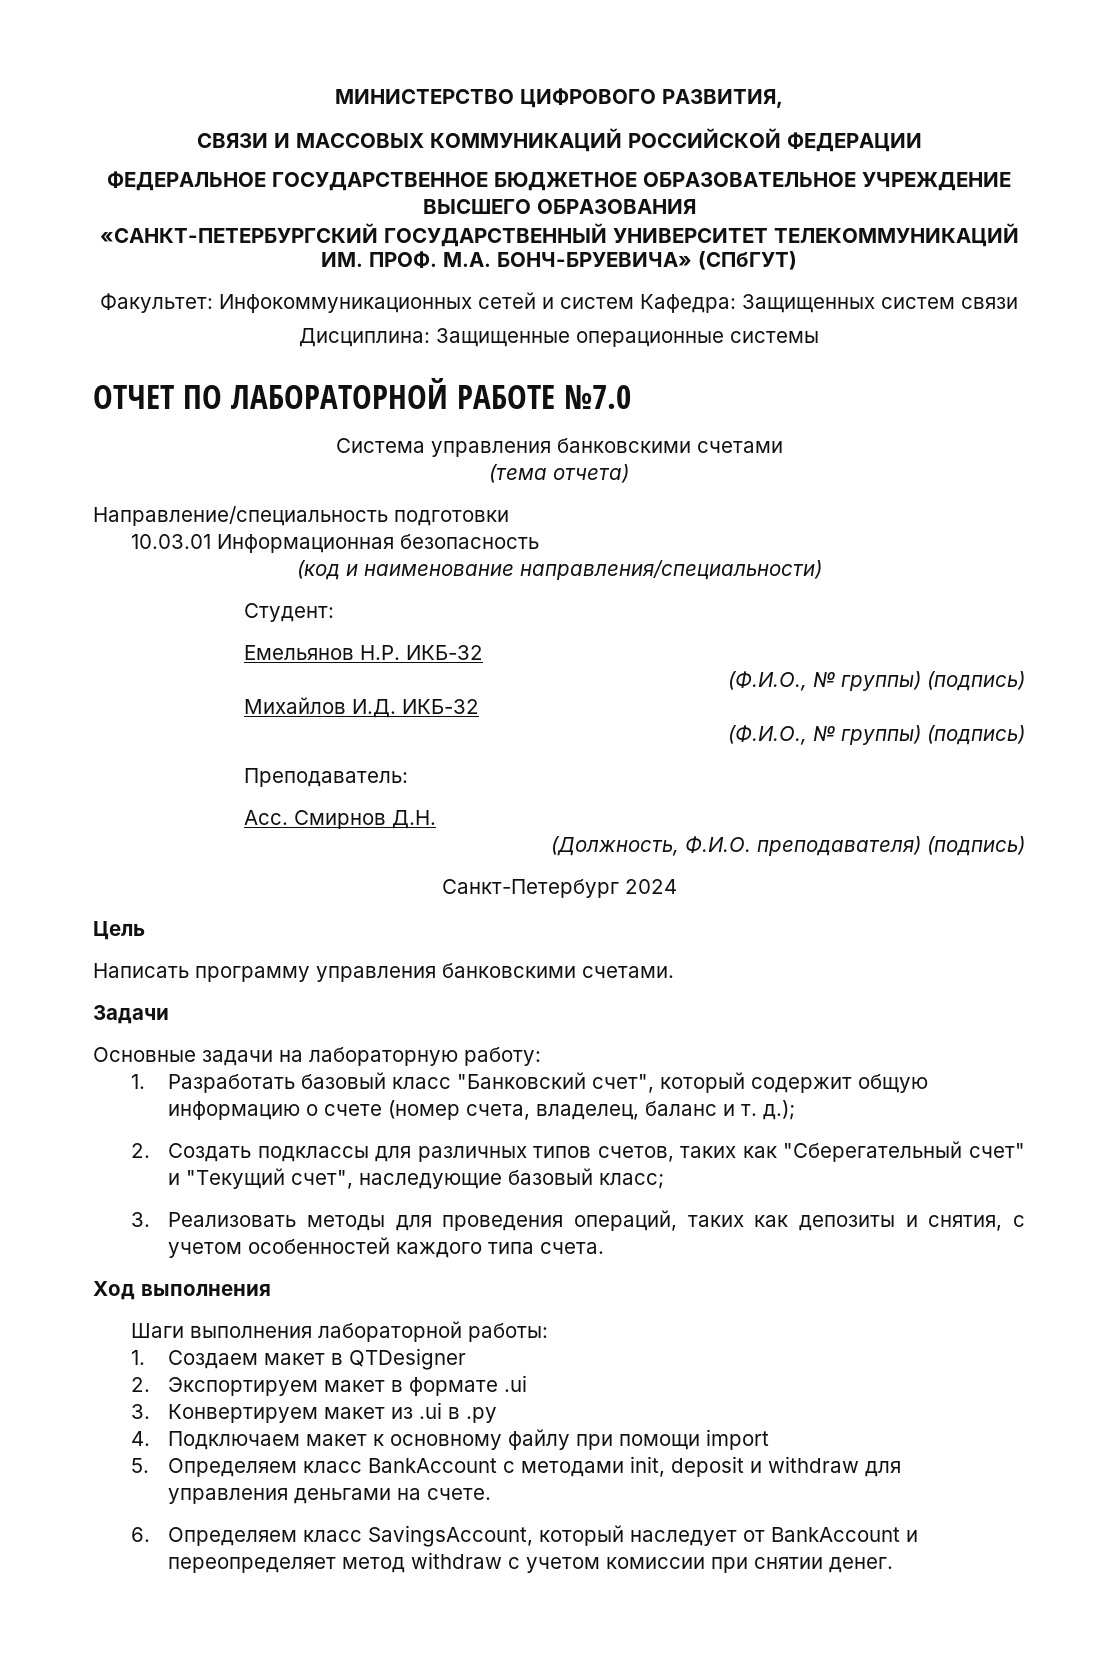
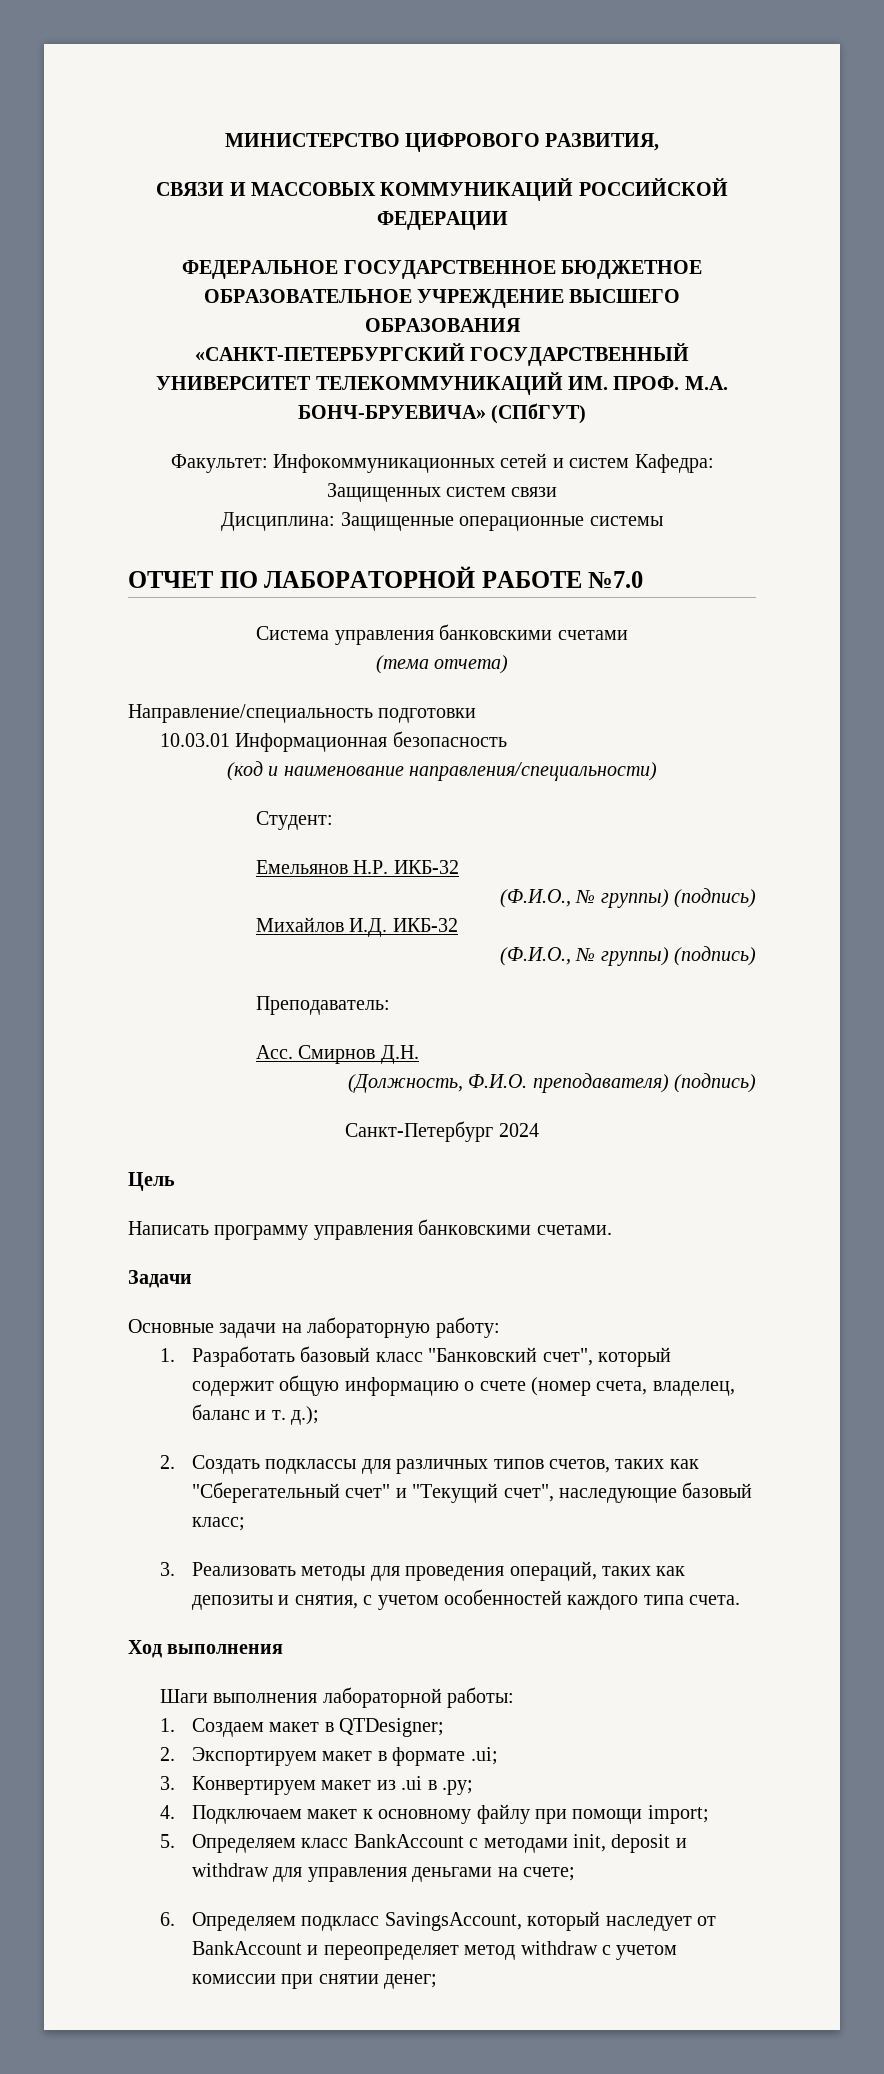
- 1. Создаем макет в QTDesigner
+ 1. Создаем макет в QTDesigner;
- 2. Экспортируем макет в формате .ui
+ 2. Экспортируем макет в формате .ui;
- 3. Конвертируем макет из .ui в .py
+ 3. Конвертируем макет из .ui в .py;
- 4. Подключаем макет к основному файлу при помощи import
+ 4. Подключаем макет к основному файлу при помощи import;
- 5. Определяем класс BankAccount с методами init, deposit и withdraw для управления деньгами на счете.
+ 5. Определяем класс BankAccount с методами init, deposit и withdraw для управления деньгами на счете;
- 6. Определяем класс SavingsAccount, который наследует от BankAccount и переопределяет метод withdraw с учетом комиссии при снятии денег.
+ 6. Определяем подкласс SavingsAccount, который наследует от BankAccount и переопределяет метод withdraw с учетом комиссии при снятии денег;

